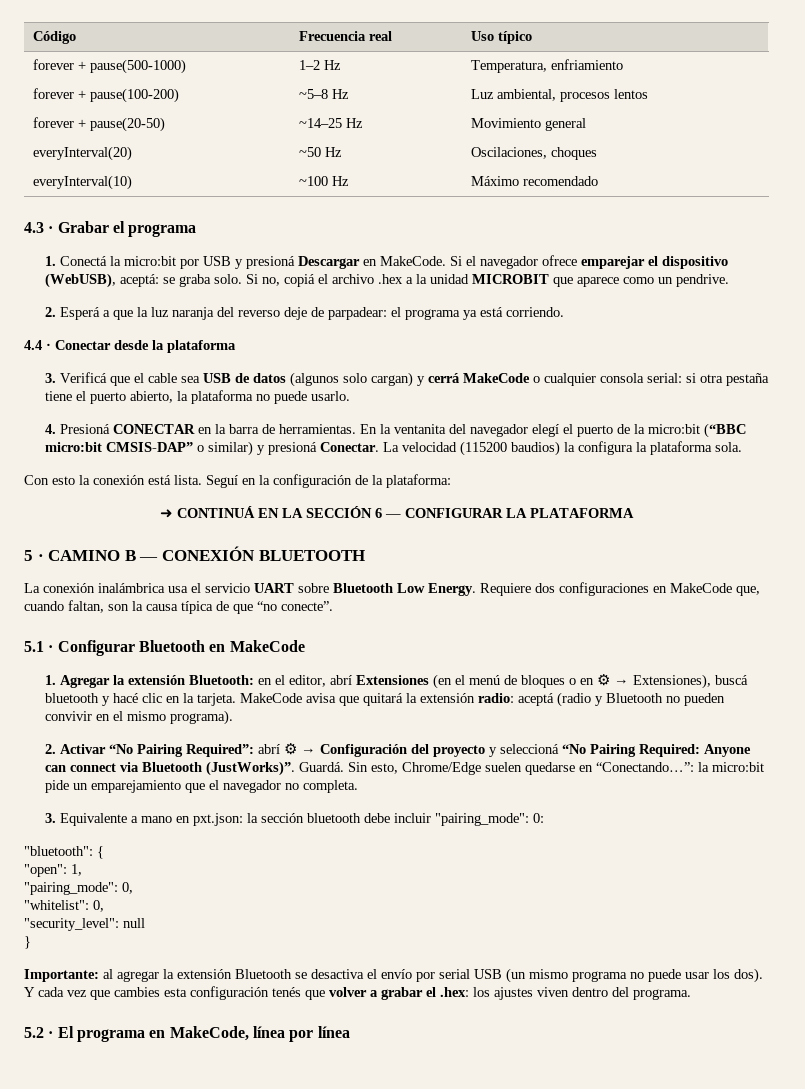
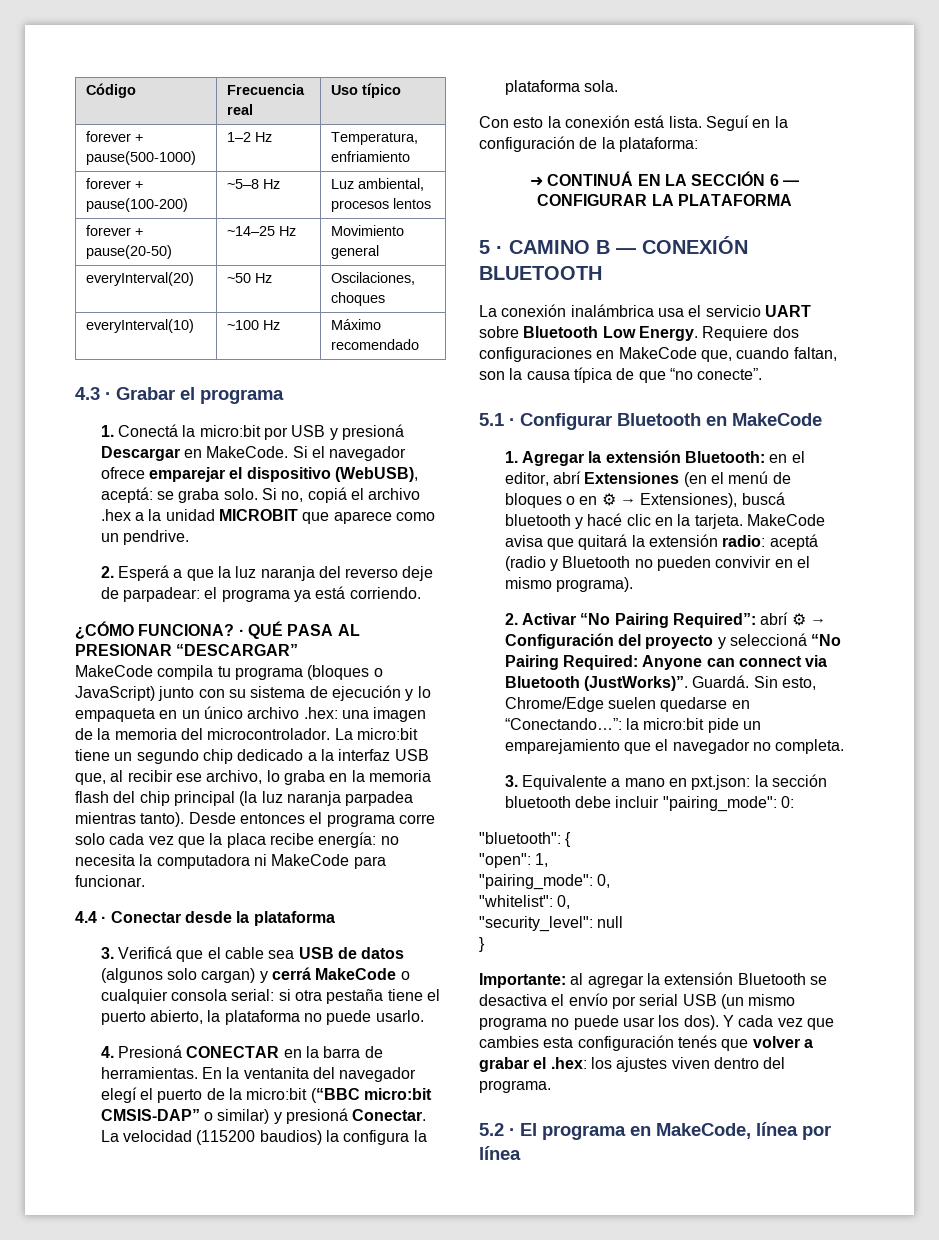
+ ¿CÓMO FUNCIONA? · QUÉ PASA AL PRESIONAR “DESCARGAR”
+ MakeCode compila tu programa (bloques o JavaScript) junto con su sistema de ejecución y lo empaqueta en un único archivo .hex: una imagen de la memoria del microcontrolador. La micro:bit tiene un segundo chip dedicado a la interfaz USB que, al recibir ese archivo, lo graba en la memoria flash del chip principal (la luz naranja parpadea mientras tanto). Desde entonces el programa corre solo cada vez que la placa recibe energía: no necesita la computadora ni MakeCode para funcionar.

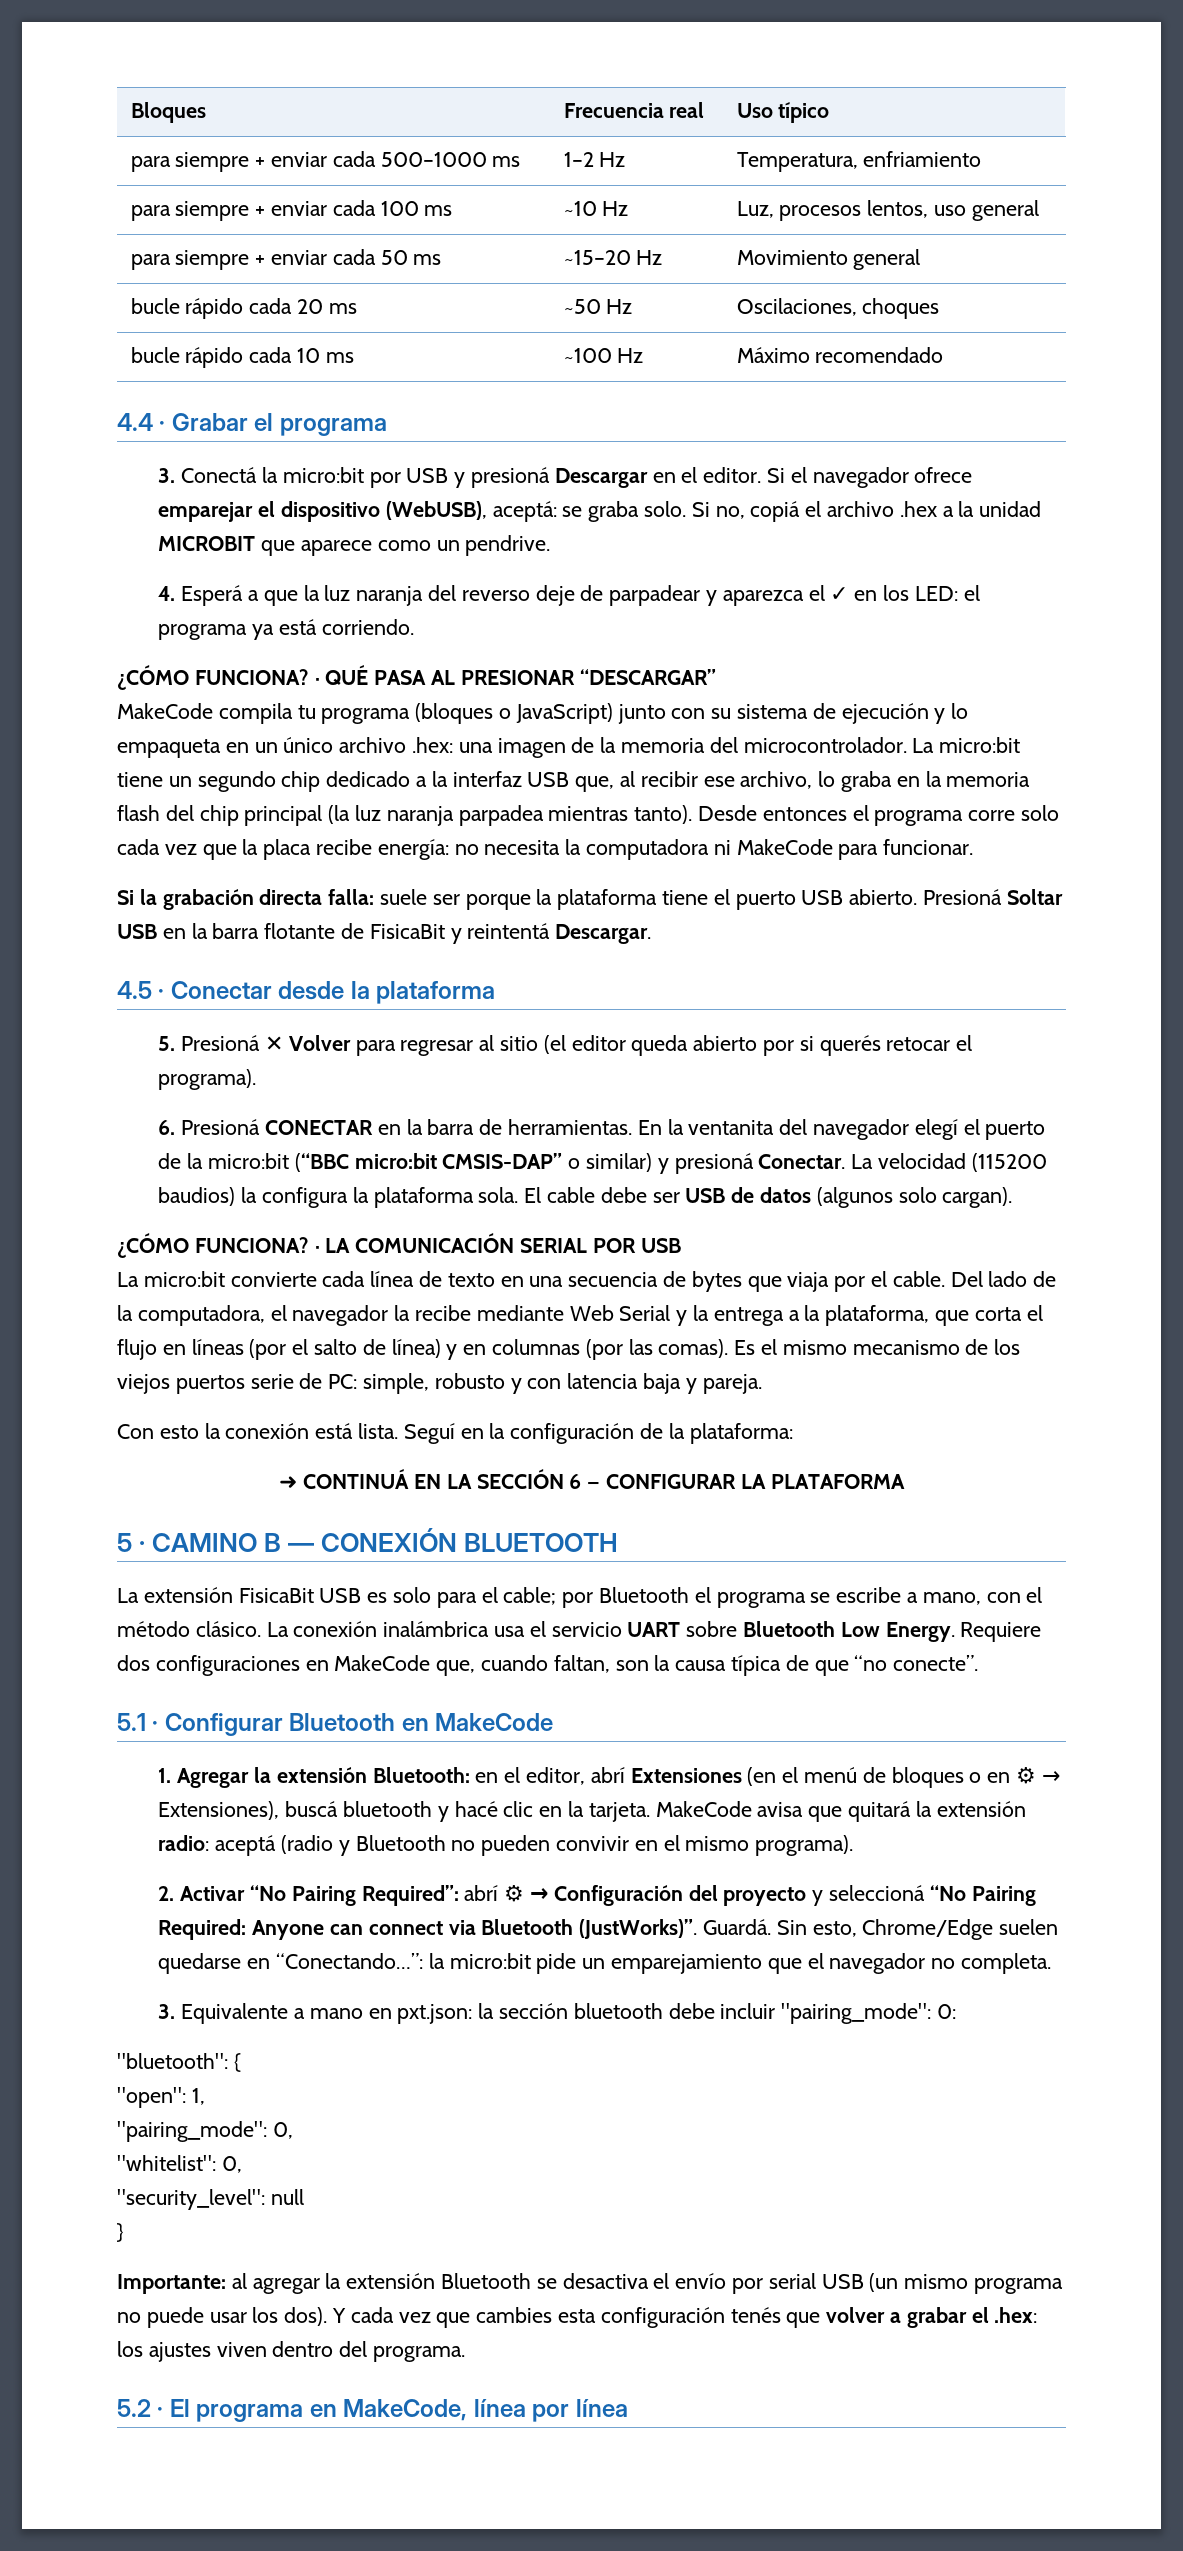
- Código | Frecuencia real | Uso típico
+ Bloques | Frecuencia real | Uso típico
- forever + pause(500-1000) | 1–2 Hz | Temperatura, enfriamiento
- forever + pause(100-200) | ~5–8 Hz | Luz ambiental, procesos lentos
- forever + pause(20-50) | ~14–25 Hz | Movimiento general
- everyInterval(20) | ~50 Hz | Oscilaciones, choques
+ para siempre + enviar cada 500–1000 ms | 1–2 Hz | Temperatura, enfriamiento
+ para siempre + enviar cada 100 ms | ~10 Hz | Luz, procesos lentos, uso general
+ para siempre + enviar cada 50 ms | ~15–20 Hz | Movimiento general
+ bucle rápido cada 20 ms | ~50 Hz | Oscilaciones, choques
- everyInterval(10) | ~100 Hz | Máximo recomendado
+ bucle rápido cada 10 ms | ~100 Hz | Máximo recomendado
- 4.3 · Grabar el programa
+ 4.4 · Grabar el programa
- 1. Conectá la micro:bit por USB y presioná Descargar en MakeCode.
+ 3. Conectá la micro:bit por USB y presioná Descargar en el editor.
- 2. Esperá a que la luz naranja del reverso deje de parpadear: el programa ya está corriendo.
+ 4. Esperá a que la luz naranja del reverso deje de parpadear y aparezca el ✓ en los LED: el programa ya está corriendo.
- 4.4 · Conectar desde la plataforma
+ Si la grabación directa falla: suele ser porque la plataforma tiene el puerto USB abierto. Presioná Soltar USB en la barra flotante de FisicaBit y reintentá Descargar.
+ 4.5 · Conectar desde la plataforma
- 3. Verificá que el cable sea USB de datos (algunos solo cargan) y cerrá MakeCode o cualquier consola serial: si otra pestaña tiene el puerto abierto, la plataforma no puede usarlo.
- 4. Presioná CONECTAR en la barra de herramientas.
+ 5. Presioná ✕ Volver para regresar al sitio (el editor queda abierto por si querés retocar el programa).
+ 6. Presioná CONECTAR en la barra de herramientas.
+ El cable debe ser USB de datos (algunos solo cargan).
+ ¿CÓMO FUNCIONA? · LA COMUNICACIÓN SERIAL POR USB
+ La micro:bit convierte cada línea de texto en una secuencia de bytes que viaja por el cable. Del lado de la computadora, el navegador la recibe mediante Web Serial y la entrega a la plataforma, que corta el flujo en líneas (por el salto de línea) y en columnas (por las comas). Es el mismo mecanismo de los viejos puertos serie de PC: simple, robusto y con latencia baja y pareja.
- La conexión inalámbrica usa el servicio UART sobre Bluetooth Low Energy.
+ La extensión FisicaBit USB es solo para el cable; por Bluetooth el programa se escribe a mano, con el método clásico. La conexión inalámbrica usa el servicio UART sobre Bluetooth Low Energy.

